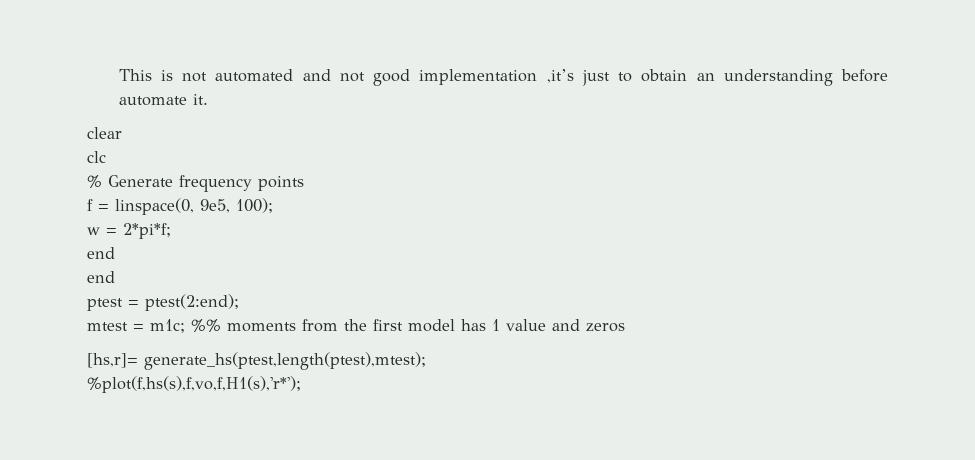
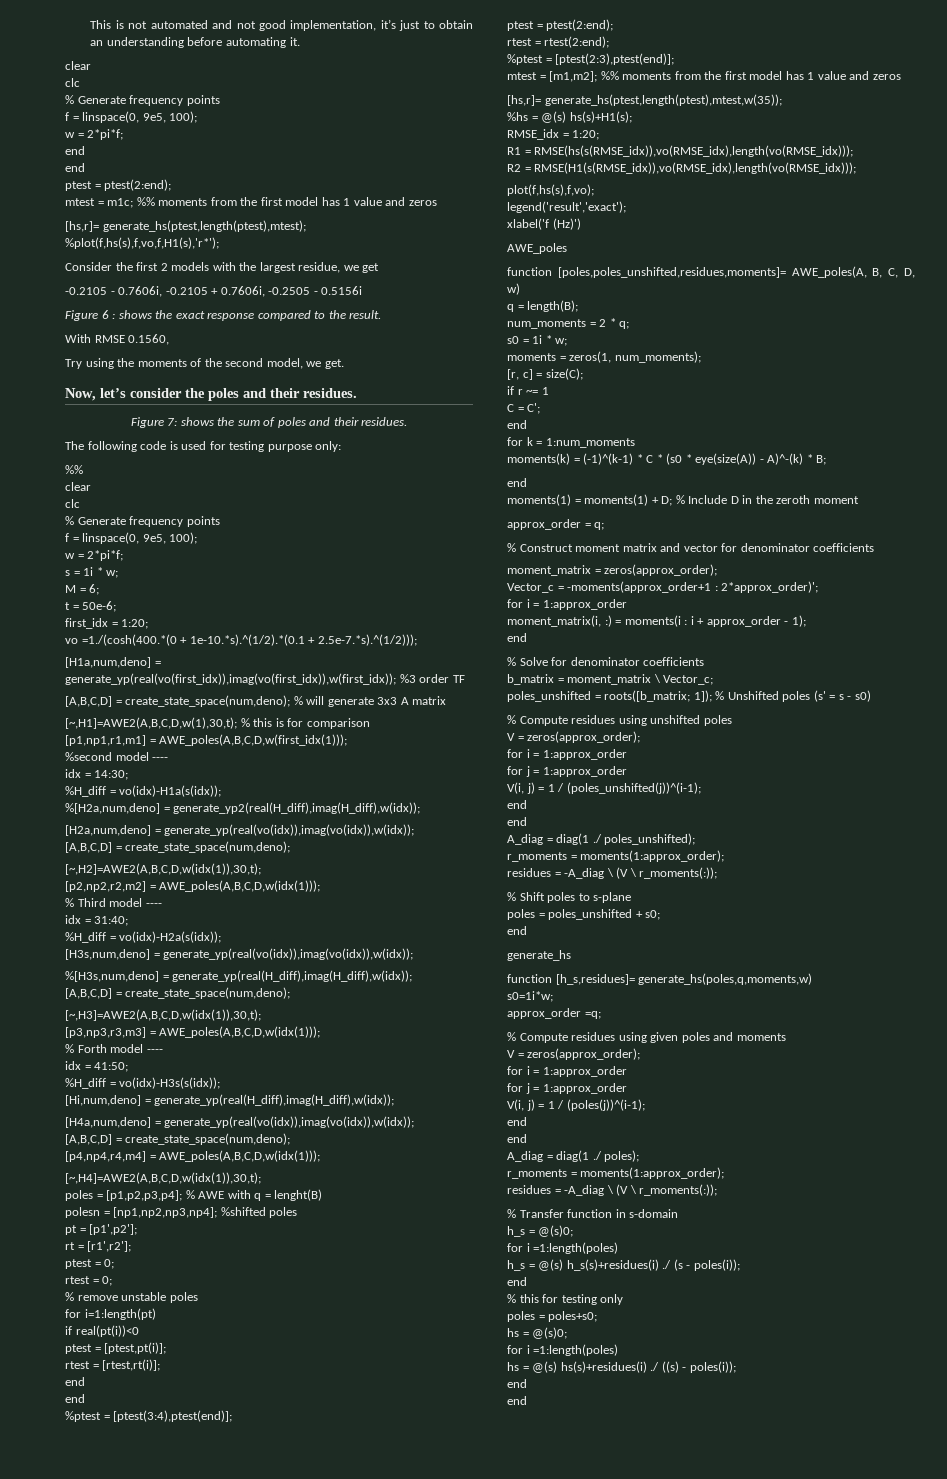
- This is not automated and not good implementation ,it’s just to obtain an understanding before automate it.
+ This is not automated and not good implementation, it’s just to obtain an understanding before automating it.
+ Consider the first 2 models with the largest residue, we get
+ -0.2105 - 0.7606i, -0.2105 + 0.7606i, -0.2505 - 0.5156i
+ Figure 6 : shows the exact response compared to the result.
+ With RMSE 0.1560,
+ Try using the moments of the second model, we get.
+ Now, let’s consider the poles and their residues.
+ Figure 7: shows the sum of poles and their residues.
+ The following code is used for testing purpose only:
+ %%
+ clear
+ clc
+ % Generate frequency points
+ f = linspace(0, 9e5, 100);
+ w = 2*pi*f;
+ s = 1i * w;
+ M = 6;
+ t = 50e-6;
+ first_idx = 1:20;
+ vo =1./(cosh(400.*(0 + 1e-10.*s).^(1/2).*(0.1 + 2.5e-7.*s).^(1/2)));
+ [H1a,num,deno] = generate_yp(real(vo(first_idx)),imag(vo(first_idx)),w(first_idx)); %3 order TF
+ [A,B,C,D] = create_state_space(num,deno); % will generate 3x3 A matrix
+ [~,H1]=AWE2(A,B,C,D,w(1),30,t); % this is for comparison
+ [p1,np1,r1,m1] = AWE_poles(A,B,C,D,w(first_idx(1)));
+ %second model ----
+ idx = 14:30;
+ %H_diff = vo(idx)-H1a(s(idx));
+ %[H2a,num,deno] = generate_yp2(real(H_diff),imag(H_diff),w(idx));
+ [H2a,num,deno] = generate_yp(real(vo(idx)),imag(vo(idx)),w(idx));
+ [A,B,C,D] = create_state_space(num,deno);
+ [~,H2]=AWE2(A,B,C,D,w(idx(1)),30,t);
+ [p2,np2,r2,m2] = AWE_poles(A,B,C,D,w(idx(1)));
+ % Third model ----
+ idx = 31:40;
+ %H_diff = vo(idx)-H2a(s(idx));
+ [H3s,num,deno] = generate_yp(real(vo(idx)),imag(vo(idx)),w(idx));
+ %[H3s,num,deno] = generate_yp(real(H_diff),imag(H_diff),w(idx));
+ [A,B,C,D] = create_state_space(num,deno);
+ [~,H3]=AWE2(A,B,C,D,w(idx(1)),30,t);
+ [p3,np3,r3,m3] = AWE_poles(A,B,C,D,w(idx(1)));
+ % Forth model ----
+ idx = 41:50;
+ %H_diff = vo(idx)-H3s(s(idx));
+ [Hi,num,deno] = generate_yp(real(H_diff),imag(H_diff),w(idx));
+ [H4a,num,deno] = generate_yp(real(vo(idx)),imag(vo(idx)),w(idx));
+ [A,B,C,D] = create_state_space(num,deno);
+ [p4,np4,r4,m4] = AWE_poles(A,B,C,D,w(idx(1)));
+ [~,H4]=AWE2(A,B,C,D,w(idx(1)),30,t);
+ poles = [p1,p2,p3,p4]; % AWE with q = lenght(B)
+ polesn = [np1,np2,np3,np4]; %shifted poles
+ pt = [p1',p2'];
+ rt = [r1',r2'];
+ ptest = 0;
+ rtest = 0;
+ % remove unstable poles
+ for i=1:length(pt)
+ if real(pt(i))<0
+ ptest = [ptest,pt(i)];
+ rtest = [rtest,rt(i)];
+ end
+ end
+ %ptest = [ptest(3:4),ptest(end)];
+ ptest = ptest(2:end);
+ rtest = rtest(2:end);
+ %ptest = [ptest(2:3),ptest(end)];
+ mtest = [m1,m2]; %% moments from the first model has 1 value and zeros
+ [hs,r]= generate_hs(ptest,length(ptest),mtest,w(35));
+ %hs = @(s) hs(s)+H1(s);
+ RMSE_idx = 1:20;
+ R1 = RMSE(hs(s(RMSE_idx)),vo(RMSE_idx),length(vo(RMSE_idx)));
+ R2 = RMSE(H1(s(RMSE_idx)),vo(RMSE_idx),length(vo(RMSE_idx)));
+ plot(f,hs(s),f,vo);
+ legend('result','exact');
+ xlabel('f (Hz)')
+ AWE_poles
+ function [poles,poles_unshifted,residues,moments]= AWE_poles(A, B, C, D, w)
+ q = length(B);
+ num_moments = 2 * q;
+ s0 = 1i * w;
+ moments = zeros(1, num_moments);
+ [r, c] = size(C);
+ if r ~= 1
+ C = C';
+ end
+ for k = 1:num_moments
+ moments(k) = (-1)^(k-1) * C * (s0 * eye(size(A)) - A)^-(k) * B;
+ end
+ moments(1) = moments(1) + D; % Include D in the zeroth moment
+ approx_order = q;
+ % Construct moment matrix and vector for denominator coefficients
+ moment_matrix = zeros(approx_order);
+ Vector_c = -moments(approx_order+1 : 2*approx_order)';
+ for i = 1:approx_order
+ moment_matrix(i, :) = moments(i : i + approx_order - 1);
+ end
+ % Solve for denominator coefficients
+ b_matrix = moment_matrix \ Vector_c;
+ poles_unshifted = roots([b_matrix; 1]); % Unshifted poles (s' = s - s0)
+ % Compute residues using unshifted poles
+ V = zeros(approx_order);
+ for i = 1:approx_order
+ for j = 1:approx_order
+ V(i, j) = 1 / (poles_unshifted(j))^(i-1);
+ end
+ end
+ A_diag = diag(1 ./ poles_unshifted);
+ r_moments = moments(1:approx_order);
+ residues = -A_diag \ (V \ r_moments(:));
+ % Shift poles to s-plane
+ poles = poles_unshifted + s0;
+ end
+ generate_hs
+ function [h_s,residues]= generate_hs(poles,q,moments,w)
+ s0=1i*w;
+ approx_order =q;
+ % Compute residues using given poles and moments
+ V = zeros(approx_order);
+ for i = 1:approx_order
+ for j = 1:approx_order
+ V(i, j) = 1 / (poles(j))^(i-1);
+ end
+ end
+ A_diag = diag(1 ./ poles);
+ r_moments = moments(1:approx_order);
+ residues = -A_diag \ (V \ r_moments(:));
+ % Transfer function in s-domain
+ h_s = @(s)0;
+ for i =1:length(poles)
+ h_s = @(s) h_s(s)+residues(i) ./ (s - poles(i));
+ end
+ % this for testing only
+ poles = poles+s0;
+ hs = @(s)0;
+ for i =1:length(poles)
+ hs = @(s) hs(s)+residues(i) ./ ((s) - poles(i));
+ end
+ end

